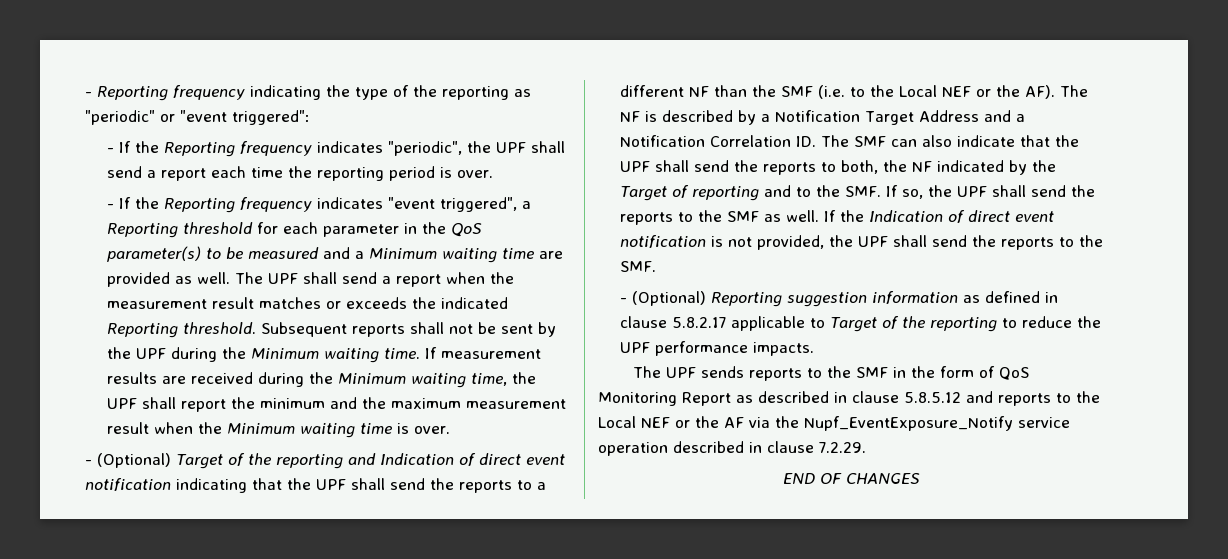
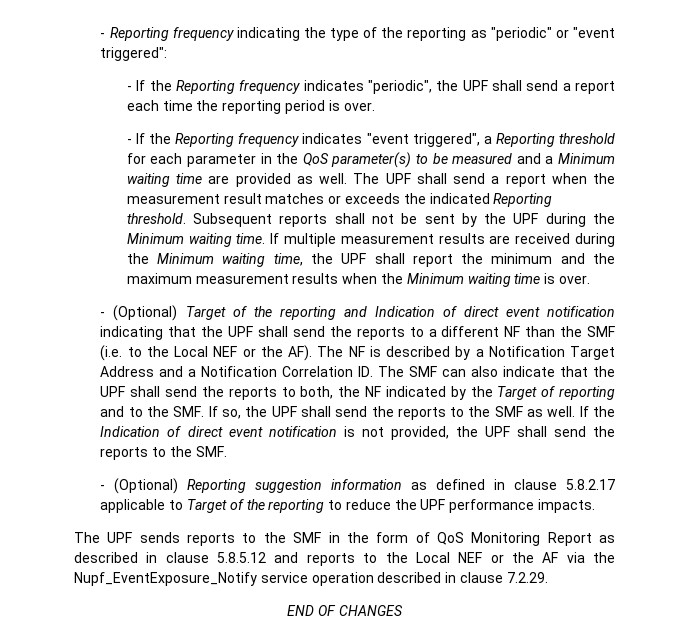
- If measurement results are received during the Minimum waiting time, the UPF shall report the minimum and the maximum measurement result when the Minimum waiting time is over.
+ If multiple measurement results are received during the Minimum waiting time, the UPF shall report the minimum and the maximum measurement results when the Minimum waiting time is over.

